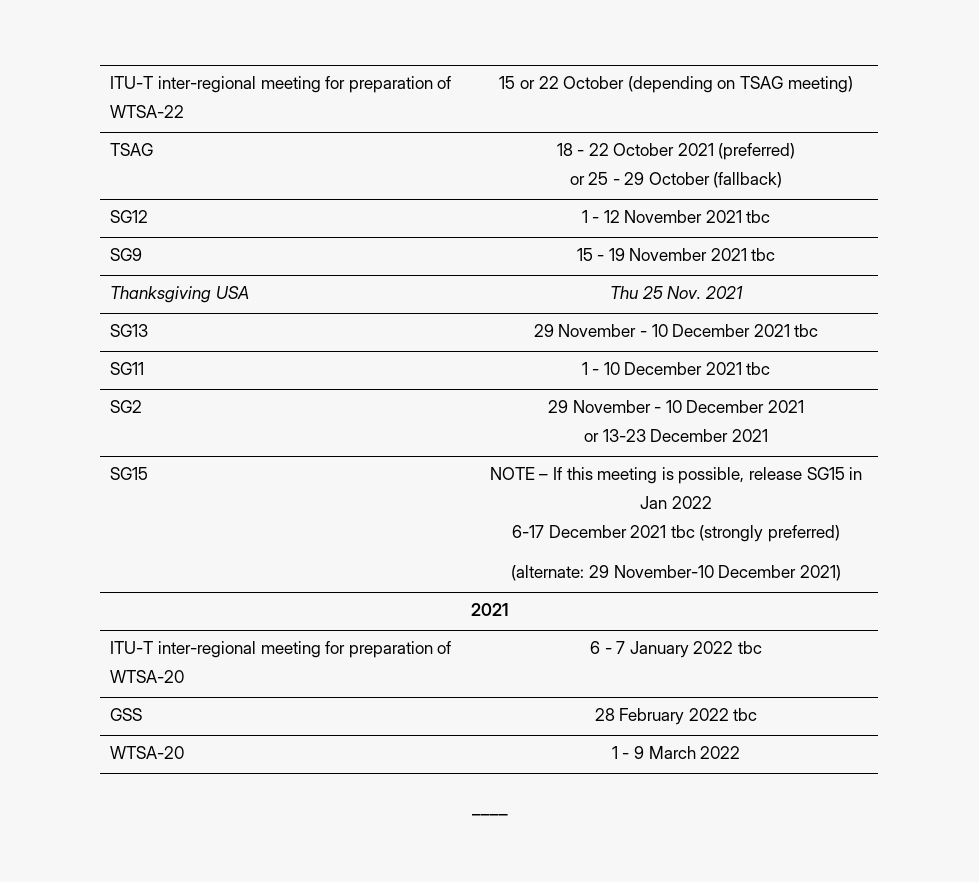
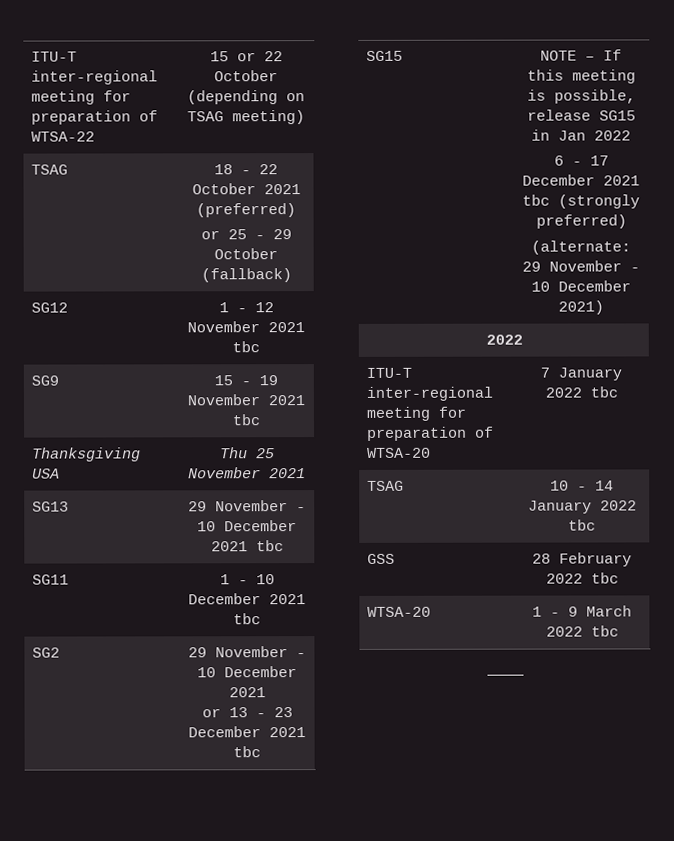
- Thanksgiving USA | Thu 25 Nov. 2021
+ Thanksgiving USA | Thu 25 November 2021
  SG2 | 29 November - 10 December 2021
- or 13-23 December 2021
+ or 13 - 23 December 2021 tbc
  SG15 | NOTE – If this meeting is possible, release SG15 in Jan 2022
- 6-17 December 2021 tbc (strongly preferred)
- (alternate: 29 November-10 December 2021)
- 2021
+ 6 - 17 December 2021 tbc (strongly preferred)
+ (alternate: 29 November - 10 December 2021)
+ 2022
- ITU-T inter-regional meeting for preparation of WTSA-20 | 6 - 7 January 2022 tbc
+ ITU-T inter-regional meeting for preparation of WTSA-20 | 7 January 2022 tbc
+ TSAG | 10 - 14 January 2022 tbc
- WTSA-20 | 1 - 9 March 2022
+ WTSA-20 | 1 - 9 March 2022 tbc

